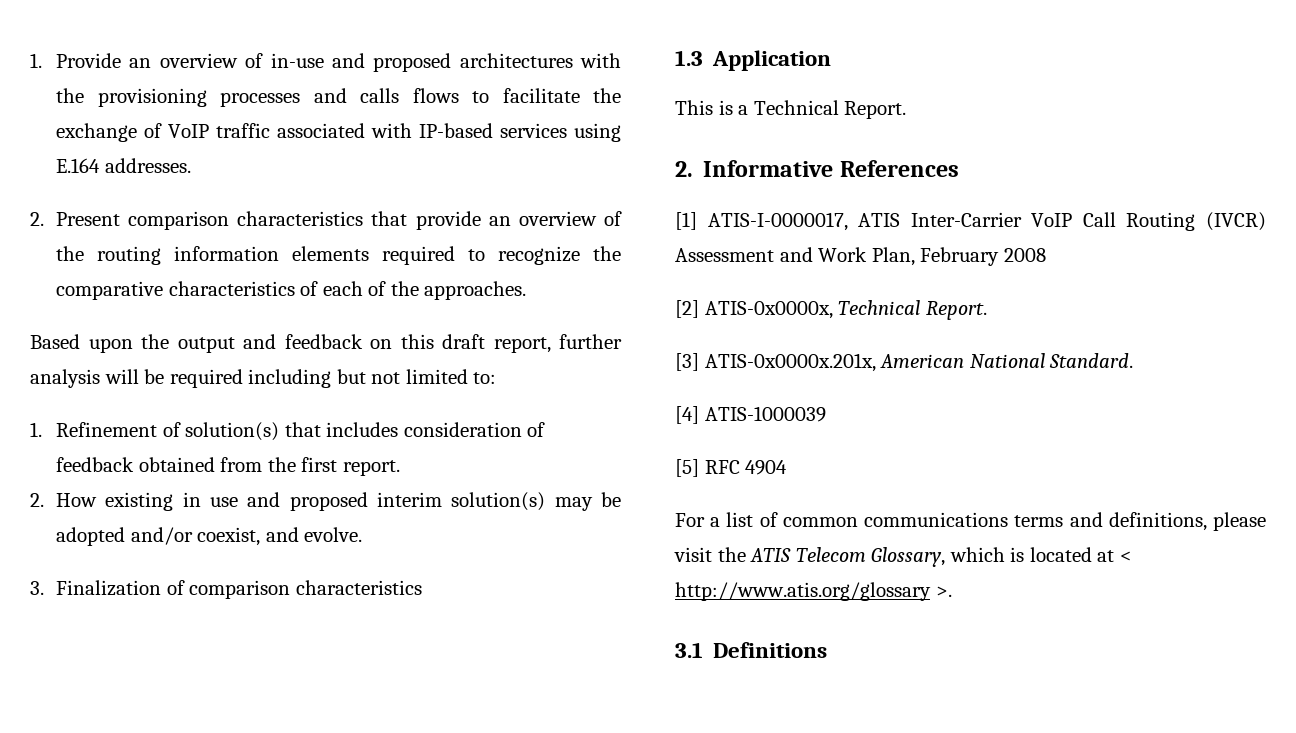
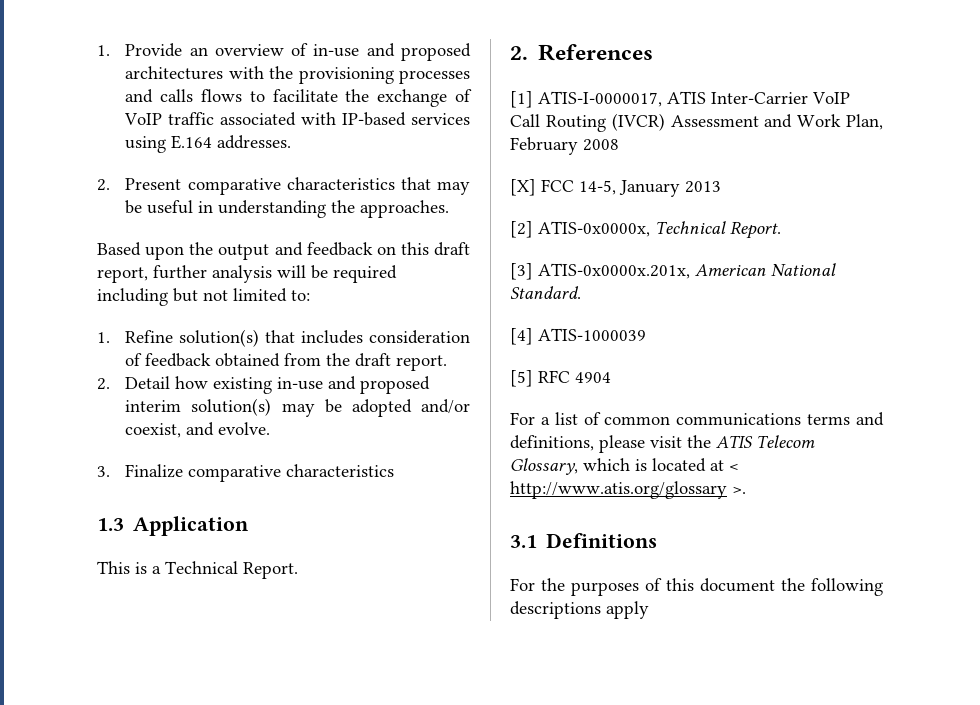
- 2. Present comparison characteristics that provide an overview of the routing information elements required to recognize the comparative characteristics of each of the approaches.
+ 2. Present comparative characteristics that may be useful in understanding the approaches.
- 1. Refinement of solution(s) that includes consideration of feedback obtained from the first report.
+ 1. Refine solution(s) that includes consideration of feedback obtained from the draft report.
- 2. How existing in use and proposed interim solution(s) may be adopted and/or coexist, and evolve.
+ 2. Detail how existing in-use and proposed interim solution(s) may be adopted and/or coexist, and evolve.
- 3. Finalization of comparison characteristics
+ 3. Finalize comparative characteristics
- 2. Informative References
+ 2. References
+ [X] FCC 14-5, January 2013
+ For the purposes of this document the following descriptions apply

